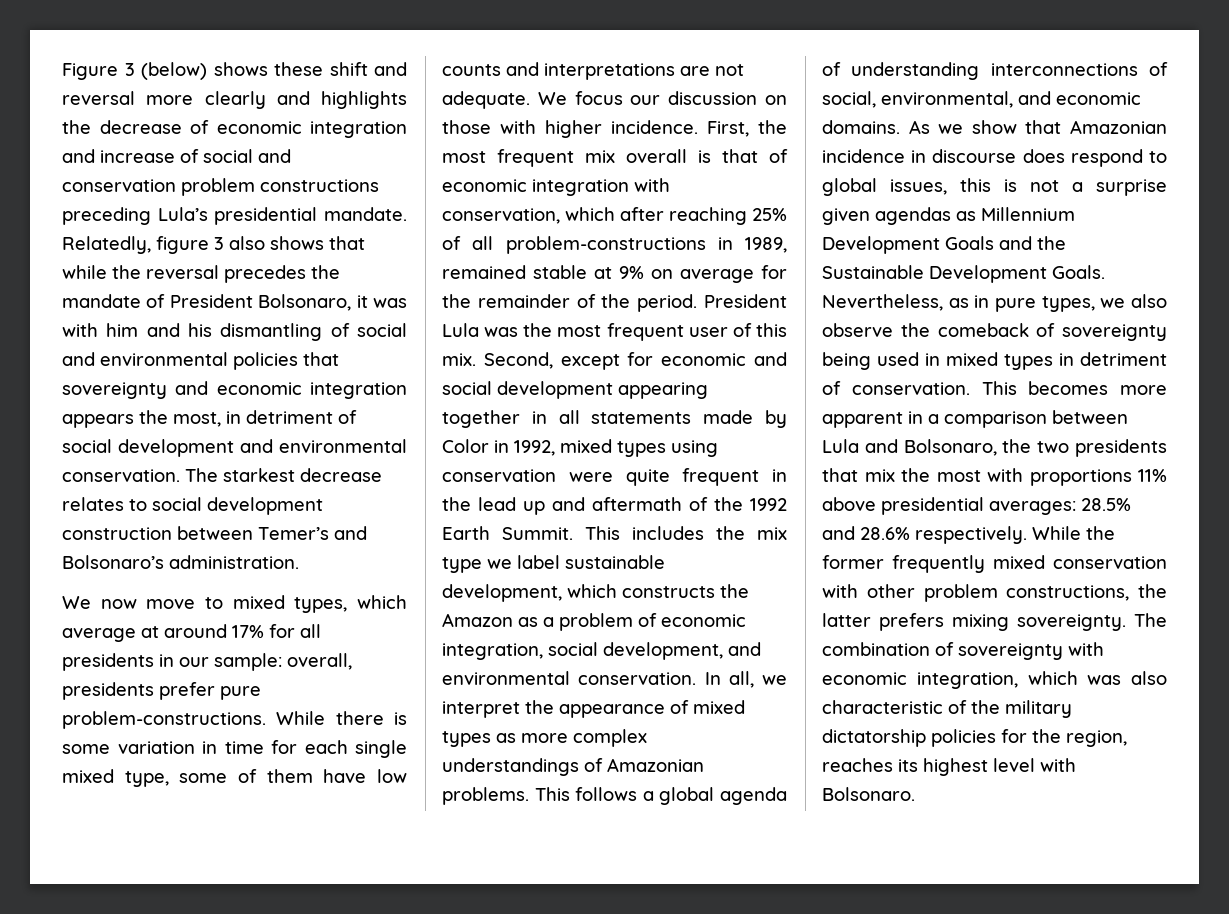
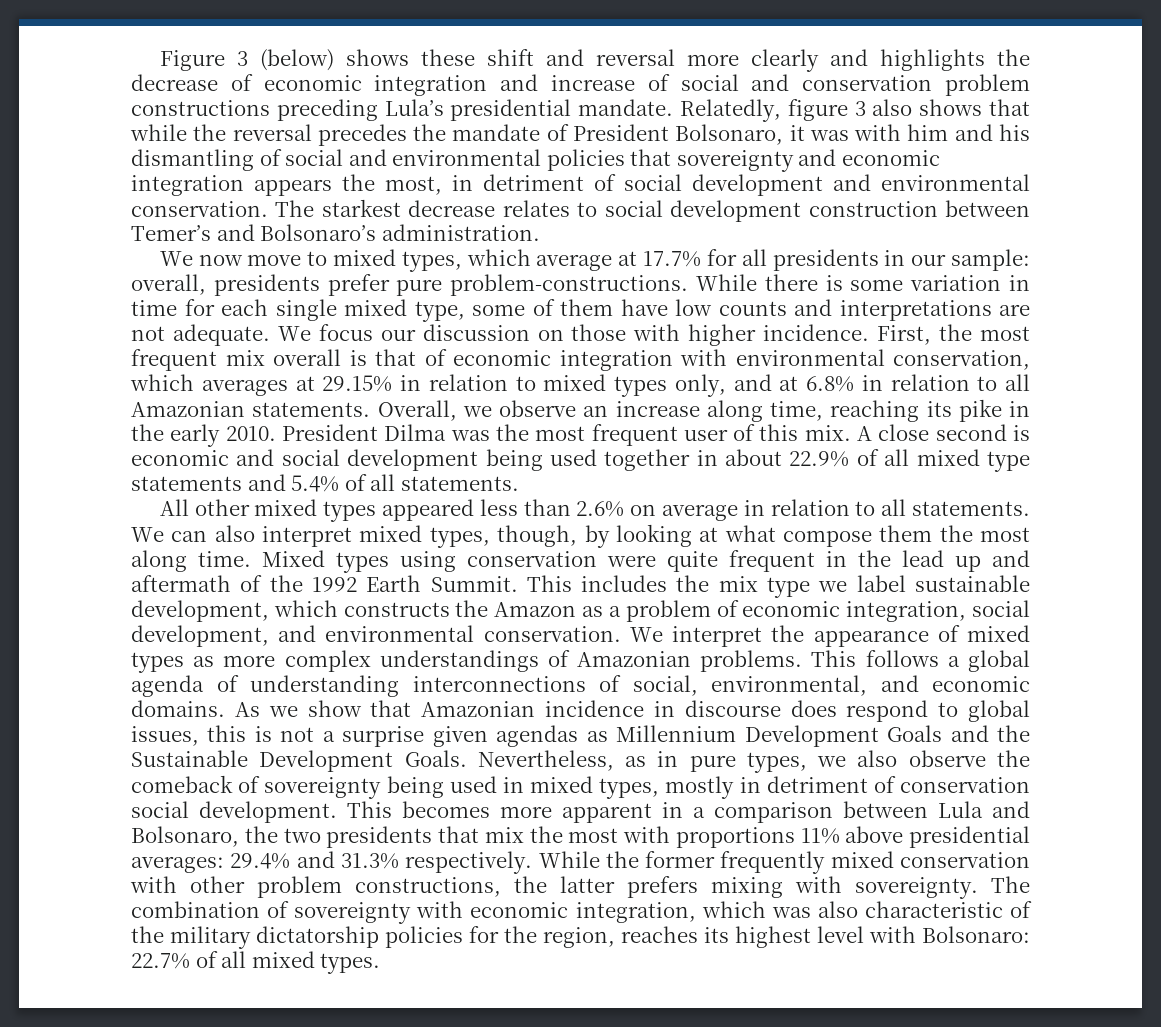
- We now move to mixed types, which average at around 17% for all presidents in our sample: overall, presidents prefer pure problem-constructions.
+ We now move to mixed types, which average at 17.7% for all presidents in our sample: overall, presidents prefer pure problem-constructions.
- First, the most frequent mix overall is that of economic integration with conservation, which after reaching 25% of all problem-constructions in 1989, remained stable at 9% on average for the remainder of the period. President Lula was the most frequent user of this mix.
+ First, the most frequent mix overall is that of economic integration with environmental conservation, which averages at 29.15% in relation to mixed types only, and at 6.8% in relation to all Amazonian statements. Overall, we observe an increase along time, reaching its pike in the early 2010. President Dilma was the most frequent user of this mix.
- Second, except for economic and social development appearing together in all statements made by Color in 1992, mixed types using conservation were quite frequent in the lead up and aftermath of the 1992 Earth Summit.
+ A close second is economic and social development being used together in about 22.9% of all mixed type statements and 5.4% of all statements.
+ All other mixed types appeared less than 2.6% on average in relation to all statements. We can also interpret mixed types, though, by looking at what compose them the most along time. Mixed types using conservation were quite frequent in the lead up and aftermath of the 1992 Earth Summit.
- In all, we interpret the appearance of mixed types as more complex understandings of Amazonian problems.
+ We interpret the appearance of mixed types as more complex understandings of Amazonian problems.
- Nevertheless, as in pure types, we also observe the comeback of sovereignty being used in mixed types in detriment of conservation.
+ Nevertheless, as in pure types, we also observe the comeback of sovereignty being used in mixed types, mostly in detriment of conservation social development.
- This becomes more apparent in a comparison between Lula and Bolsonaro, the two presidents that mix the most with proportions 11% above presidential averages: 28.5% and 28.6% respectively.
+ This becomes more apparent in a comparison between Lula and Bolsonaro, the two presidents that mix the most with proportions 11% above presidential averages: 29.4% and 31.3% respectively.
- While the former frequently mixed conservation with other problem constructions, the latter prefers mixing sovereignty.
+ While the former frequently mixed conservation with other problem constructions, the latter prefers mixing with sovereignty.
- The combination of sovereignty with economic integration, which was also characteristic of the military dictatorship policies for the region, reaches its highest level with Bolsonaro.
+ The combination of sovereignty with economic integration, which was also characteristic of the military dictatorship policies for the region, reaches its highest level with Bolsonaro: 22.7% of all mixed types.

